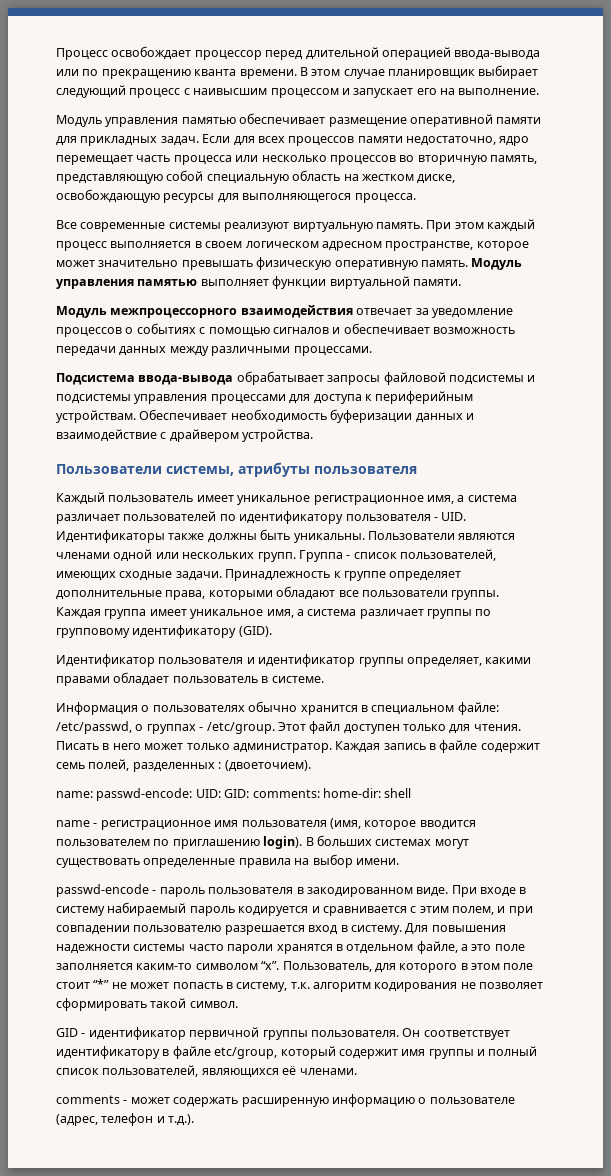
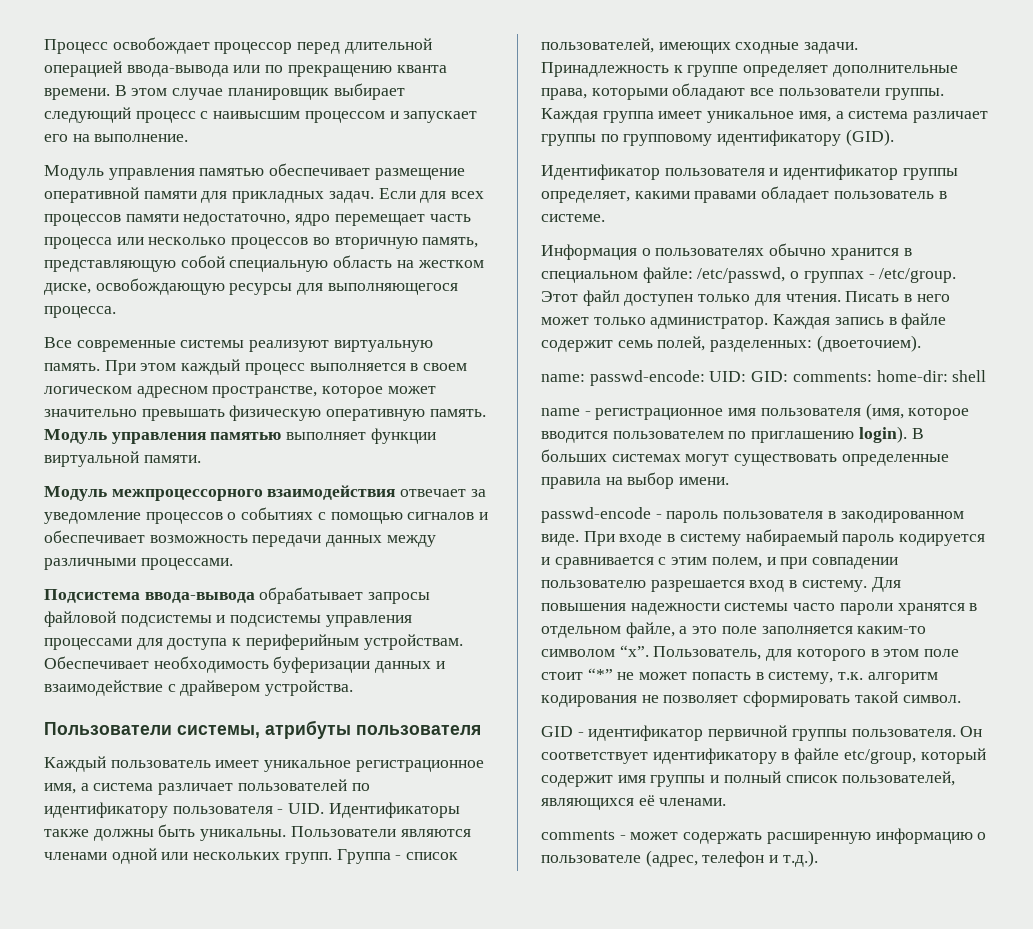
- Каждая запись в файле содержит семь полей, разделенных : (двоеточием).
+ Каждая запись в файле содержит семь полей, разделенных: (двоеточием).

